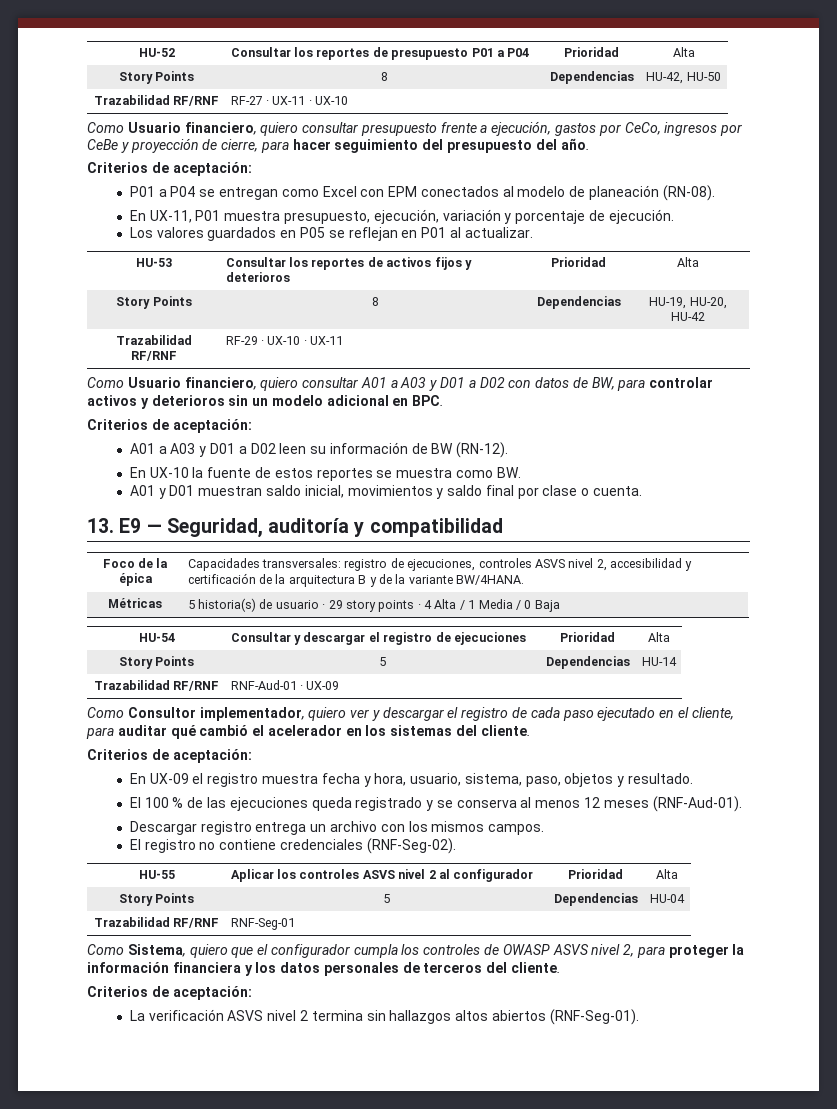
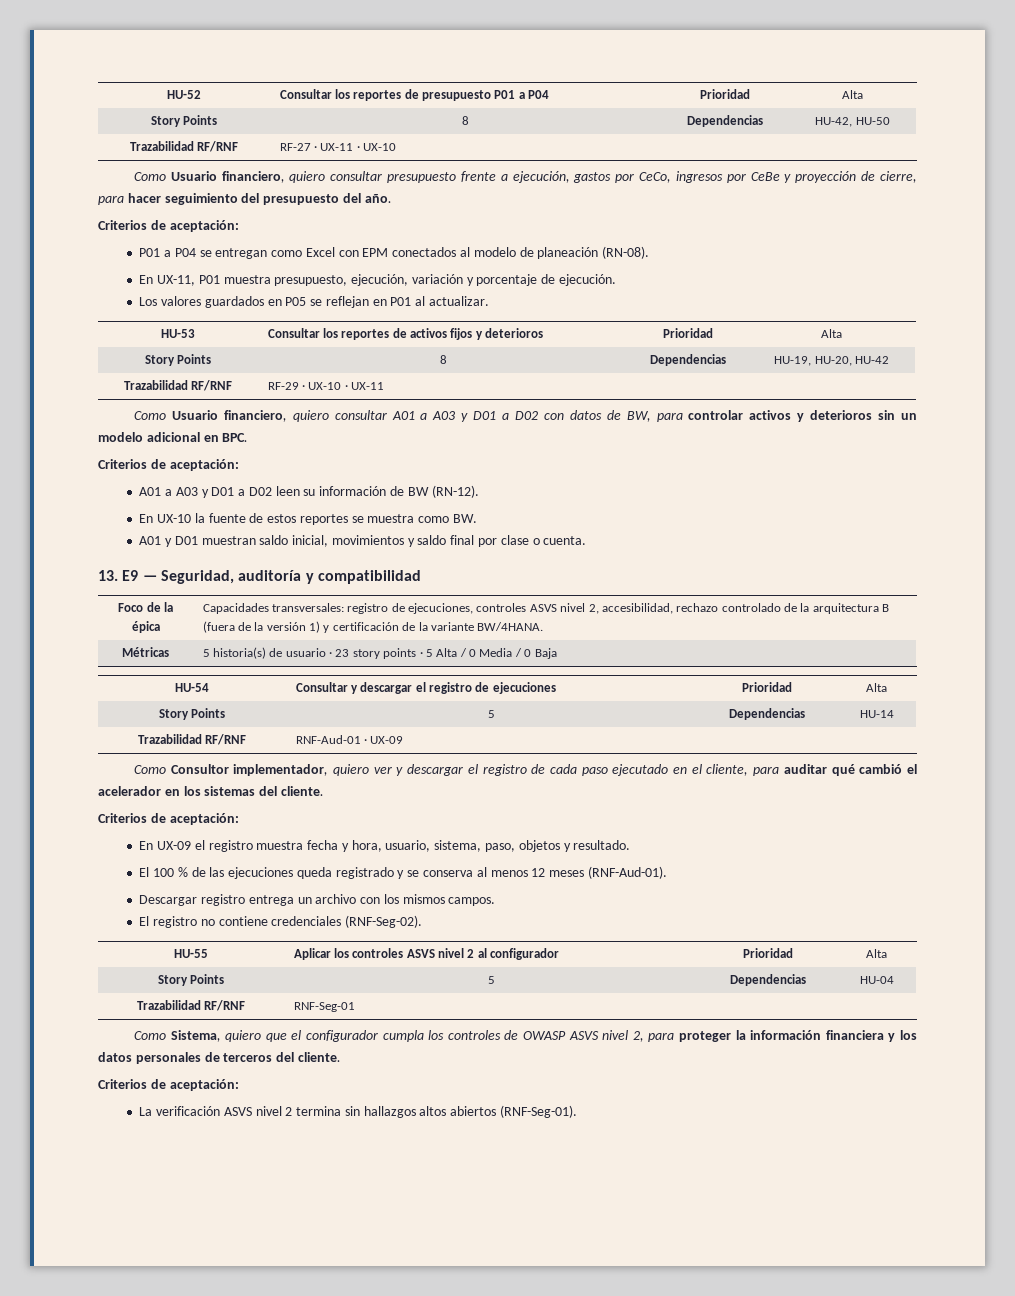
- Foco de la épica | Capacidades transversales: registro de ejecuciones, controles ASVS nivel 2, accesibilidad y certificación de la arquitectura B y de la variante BW/4HANA.
+ Foco de la épica | Capacidades transversales: registro de ejecuciones, controles ASVS nivel 2, accesibilidad, rechazo controlado de la arquitectura B (fuera de la versión 1) y certificación de la variante BW/4HANA.
- Métricas | 5 historia(s) de usuario · 29 story points · 4 Alta / 1 Media / 0 Baja
+ Métricas | 5 historia(s) de usuario · 23 story points · 5 Alta / 0 Media / 0 Baja

